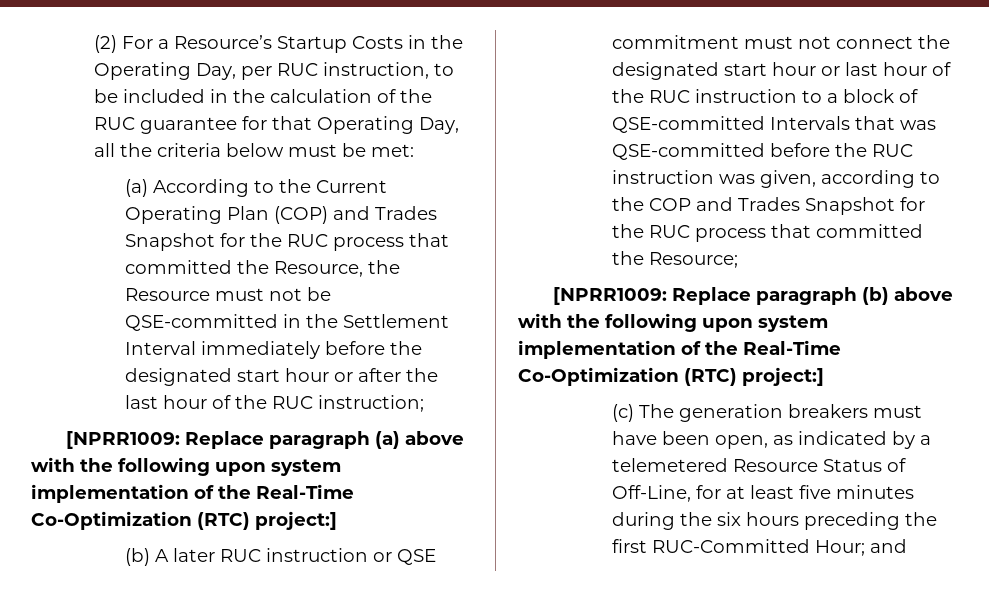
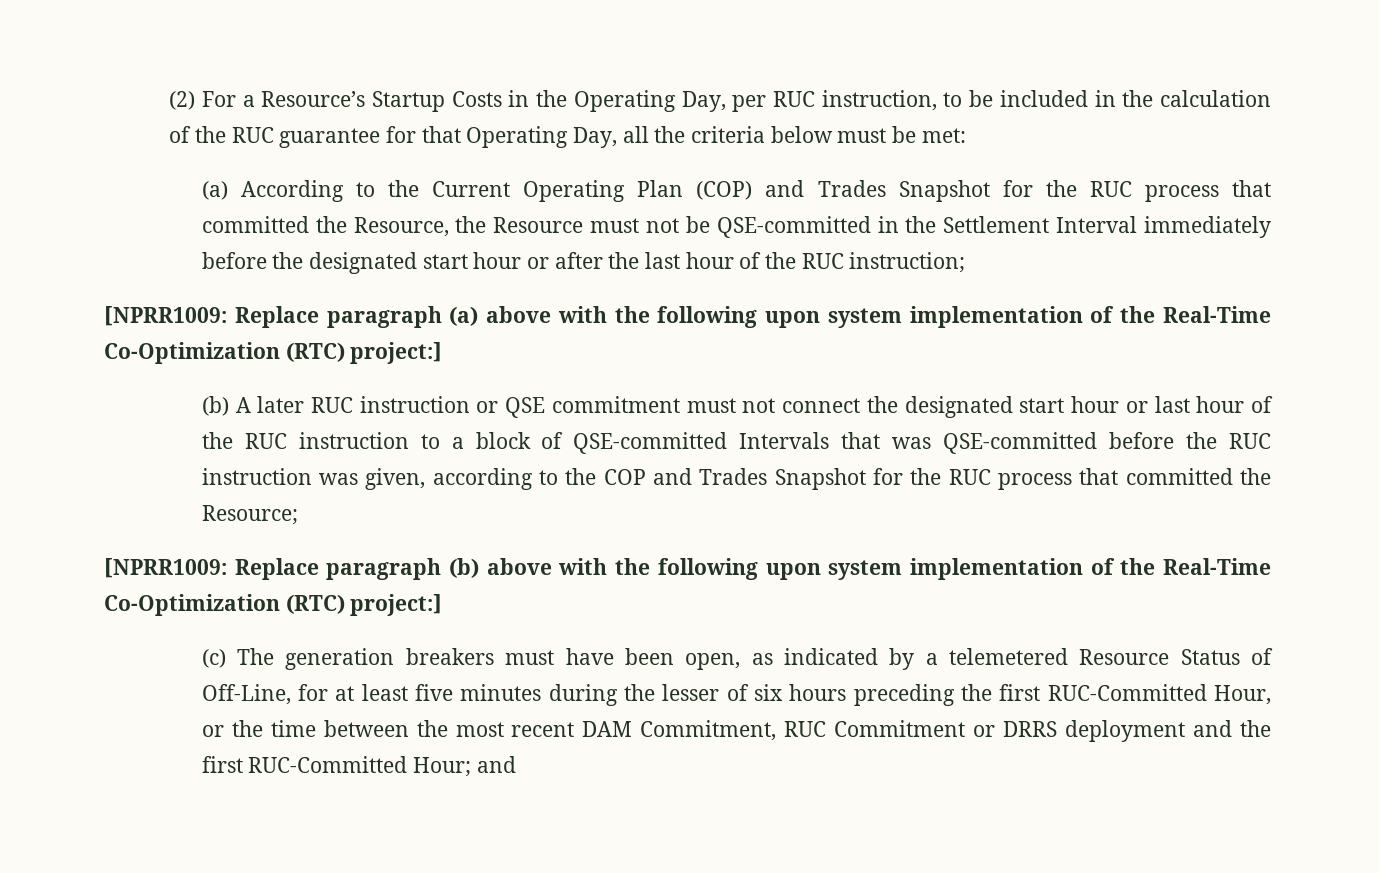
- (c) The generation breakers must have been open, as indicated by a telemetered Resource Status of Off-Line, for at least five minutes during the six hours preceding the first RUC-Committed Hour; and
+ (c) The generation breakers must have been open, as indicated by a telemetered Resource Status of Off-Line, for at least five minutes during the lesser of six hours preceding the first RUC-Committed Hour, or the time between the most recent DAM Commitment, RUC Commitment or DRRS deployment and the first RUC-Committed Hour; and

